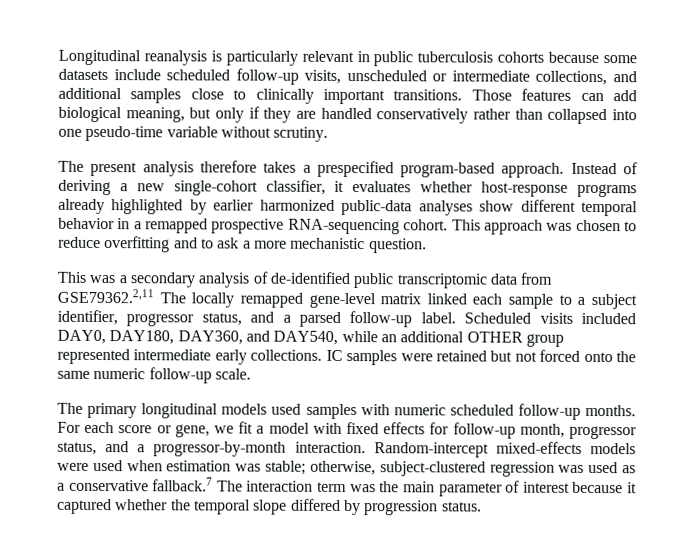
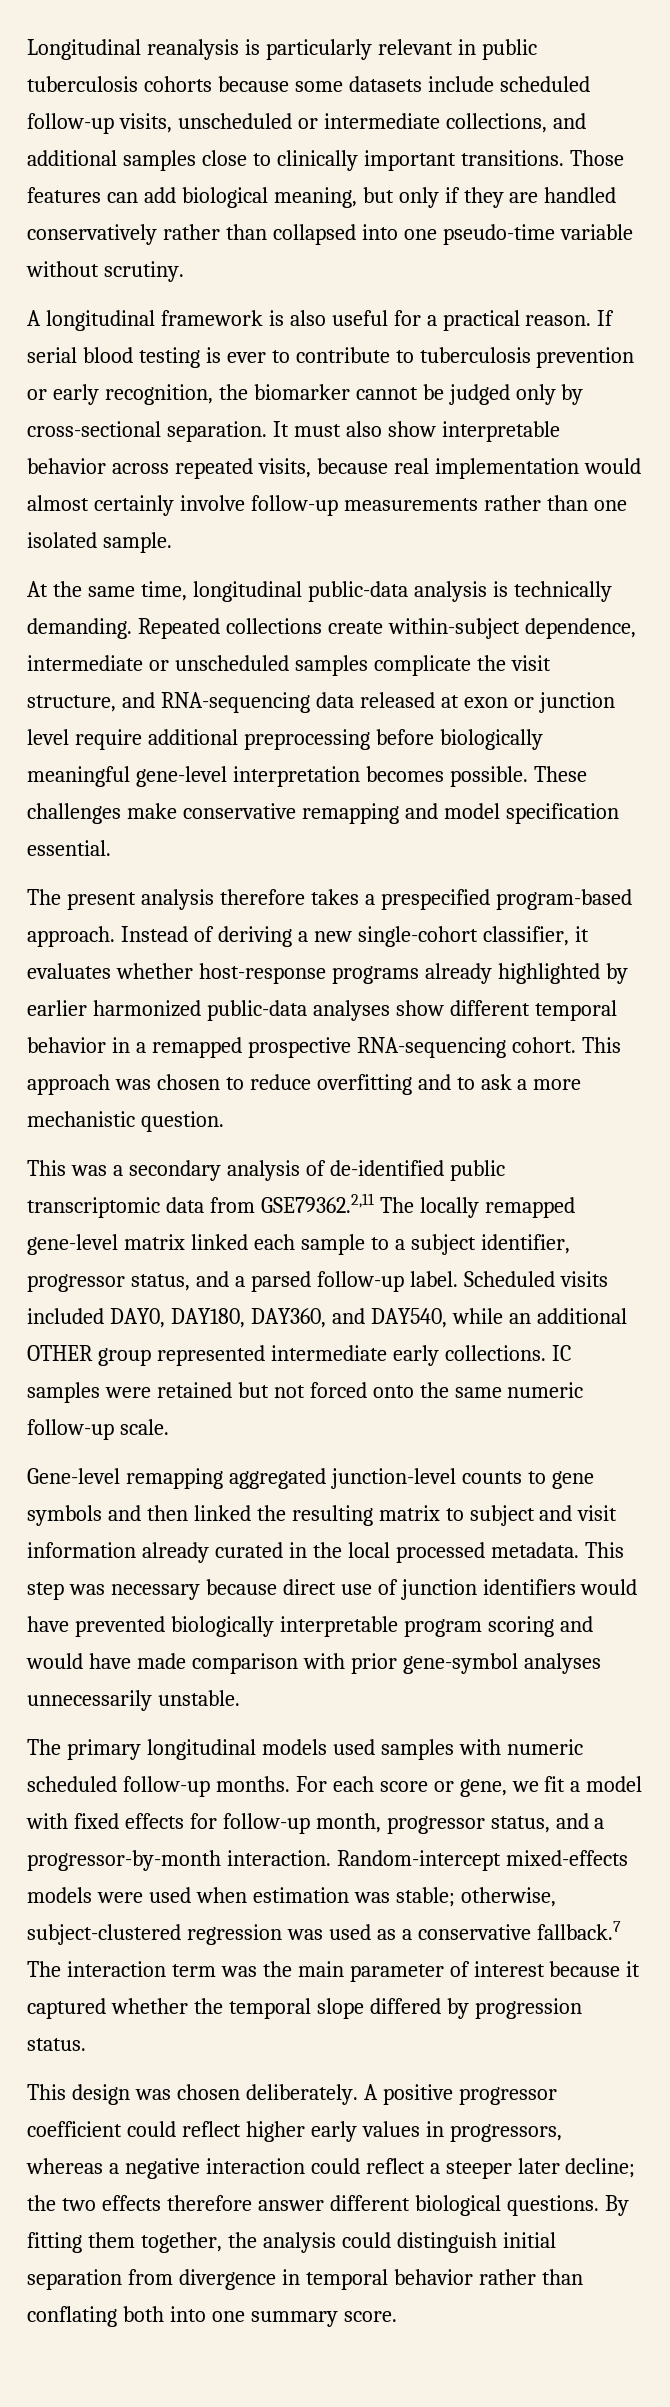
+ A longitudinal framework is also useful for a practical reason. If serial blood testing is ever to contribute to tuberculosis prevention or early recognition, the biomarker cannot be judged only by cross-sectional separation. It must also show interpretable behavior across repeated visits, because real implementation would almost certainly involve follow-up measurements rather than one isolated sample.
+ At the same time, longitudinal public-data analysis is technically demanding. Repeated collections create within-subject dependence, intermediate or unscheduled samples complicate the visit structure, and RNA-sequencing data released at exon or junction level require additional preprocessing before biologically meaningful gene-level interpretation becomes possible. These challenges make conservative remapping and model specification essential.
+ Gene-level remapping aggregated junction-level counts to gene symbols and then linked the resulting matrix to subject and visit information already curated in the local processed metadata. This step was necessary because direct use of junction identifiers would have prevented biologically interpretable program scoring and would have made comparison with prior gene-symbol analyses unnecessarily unstable.
+ This design was chosen deliberately. A positive progressor coefficient could reflect higher early values in progressors, whereas a negative interaction could reflect a steeper later decline; the two effects therefore answer different biological questions. By fitting them together, the analysis could distinguish initial separation from divergence in temporal behavior rather than conflating both into one summary score.

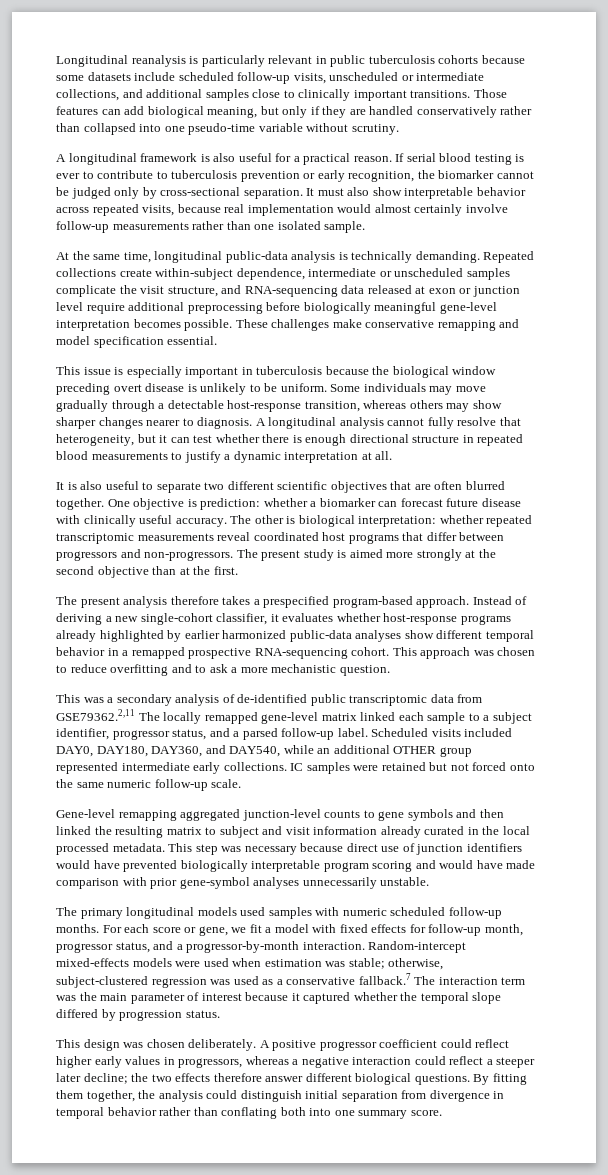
+ This issue is especially important in tuberculosis because the biological window preceding overt disease is unlikely to be uniform. Some individuals may move gradually through a detectable host-response transition, whereas others may show sharper changes nearer to diagnosis. A longitudinal analysis cannot fully resolve that heterogeneity, but it can test whether there is enough directional structure in repeated blood measurements to justify a dynamic interpretation at all.
+ It is also useful to separate two different scientific objectives that are often blurred together. One objective is prediction: whether a biomarker can forecast future disease with clinically useful accuracy. The other is biological interpretation: whether repeated transcriptomic measurements reveal coordinated host programs that differ between progressors and non-progressors. The present study is aimed more strongly at the second objective than at the first.

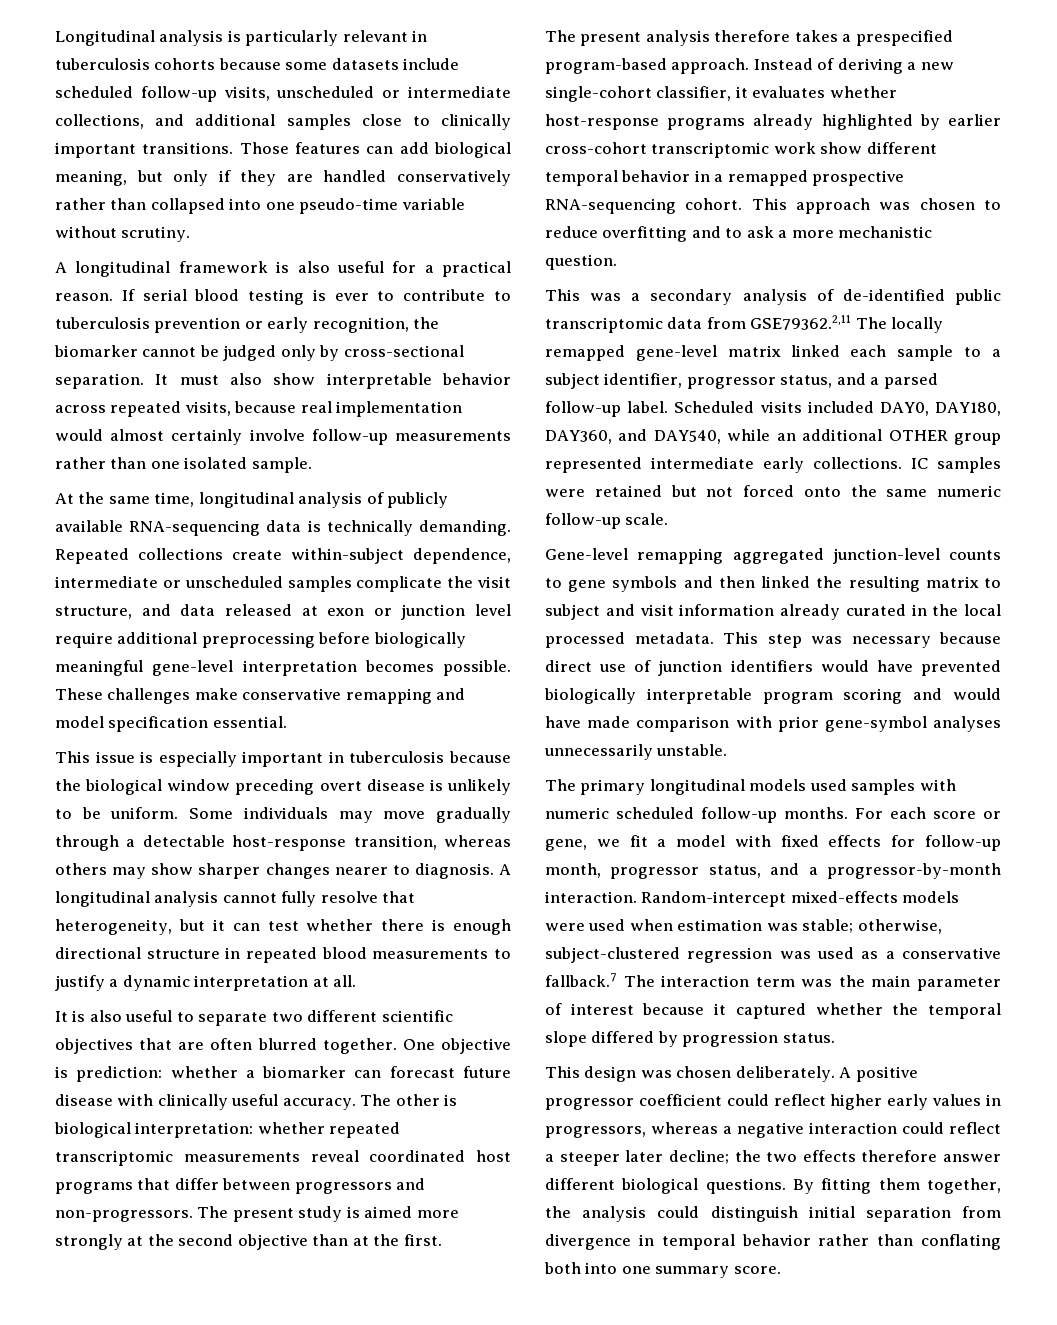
- Longitudinal reanalysis is particularly relevant in public tuberculosis cohorts because some datasets include scheduled follow-up visits, unscheduled or intermediate collections, and additional samples close to clinically important transitions.
+ Longitudinal analysis is particularly relevant in tuberculosis cohorts because some datasets include scheduled follow-up visits, unscheduled or intermediate collections, and additional samples close to clinically important transitions.
- At the same time, longitudinal public-data analysis is technically demanding.
+ At the same time, longitudinal analysis of publicly available RNA-sequencing data is technically demanding.
- Repeated collections create within-subject dependence, intermediate or unscheduled samples complicate the visit structure, and RNA-sequencing data released at exon or junction level require additional preprocessing before biologically meaningful gene-level interpretation becomes possible.
+ Repeated collections create within-subject dependence, intermediate or unscheduled samples complicate the visit structure, and data released at exon or junction level require additional preprocessing before biologically meaningful gene-level interpretation becomes possible.
- Instead of deriving a new single-cohort classifier, it evaluates whether host-response programs already highlighted by earlier harmonized public-data analyses show different temporal behavior in a remapped prospective RNA-sequencing cohort.
+ Instead of deriving a new single-cohort classifier, it evaluates whether host-response programs already highlighted by earlier cross-cohort transcriptomic work show different temporal behavior in a remapped prospective RNA-sequencing cohort.

